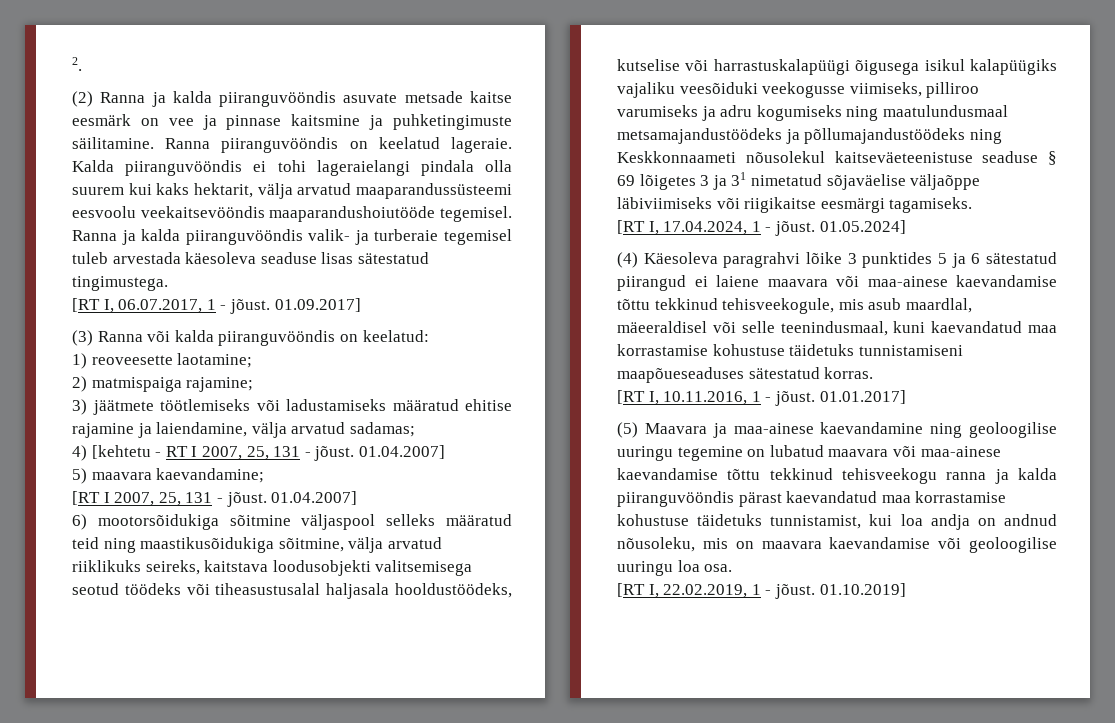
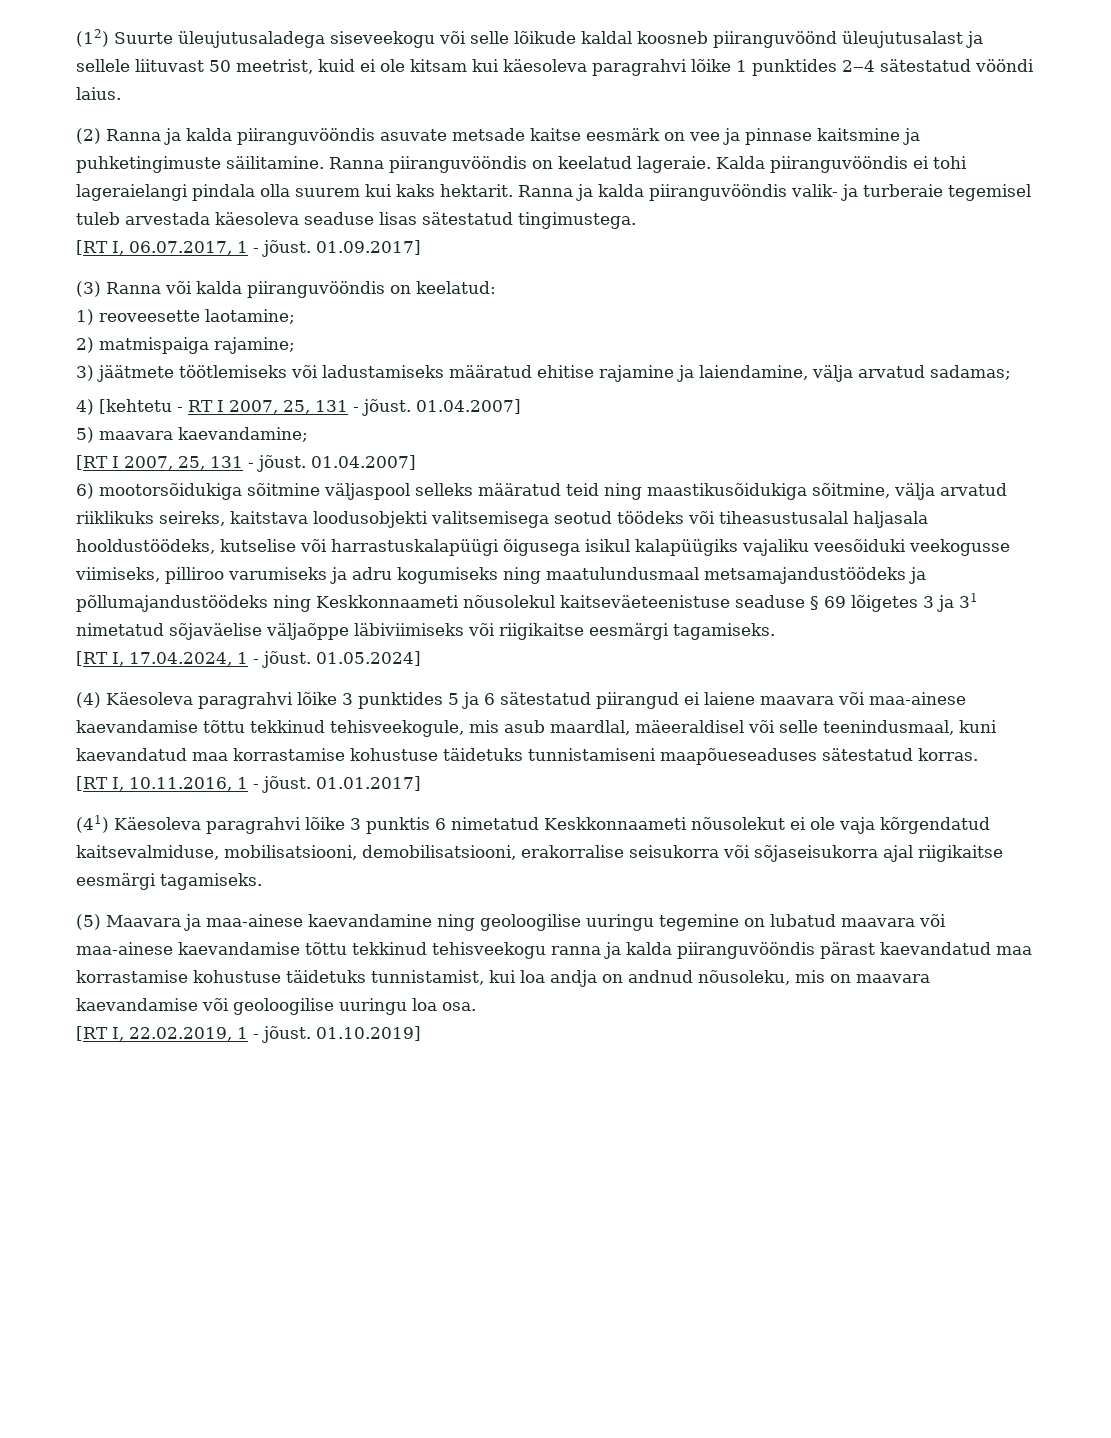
- 2.
+ (12) Suurte üleujutusaladega siseveekogu või selle lõikude kaldal koosneb piiranguvöönd üleujutusalast ja sellele liituvast 50 meetrist, kuid ei ole kitsam kui käesoleva paragrahvi lõike 1 punktides 2‒4 sätestatud vööndi laius.
- Kalda piiranguvööndis ei tohi lageraielangi pindala olla suurem kui kaks hektarit, välja arvatud maaparandussüsteemi eesvoolu veekaitsevööndis maaparandushoiutööde tegemisel.
+ Kalda piiranguvööndis ei tohi lageraielangi pindala olla suurem kui kaks hektarit.
+ (41) Käesoleva paragrahvi lõike 3 punktis 6 nimetatud Keskkonnaameti nõusolekut ei ole vaja kõrgendatud kaitsevalmiduse, mobilisatsiooni, demobilisatsiooni, erakorralise seisukorra või sõjaseisukorra ajal riigikaitse eesmärgi tagamiseks.

